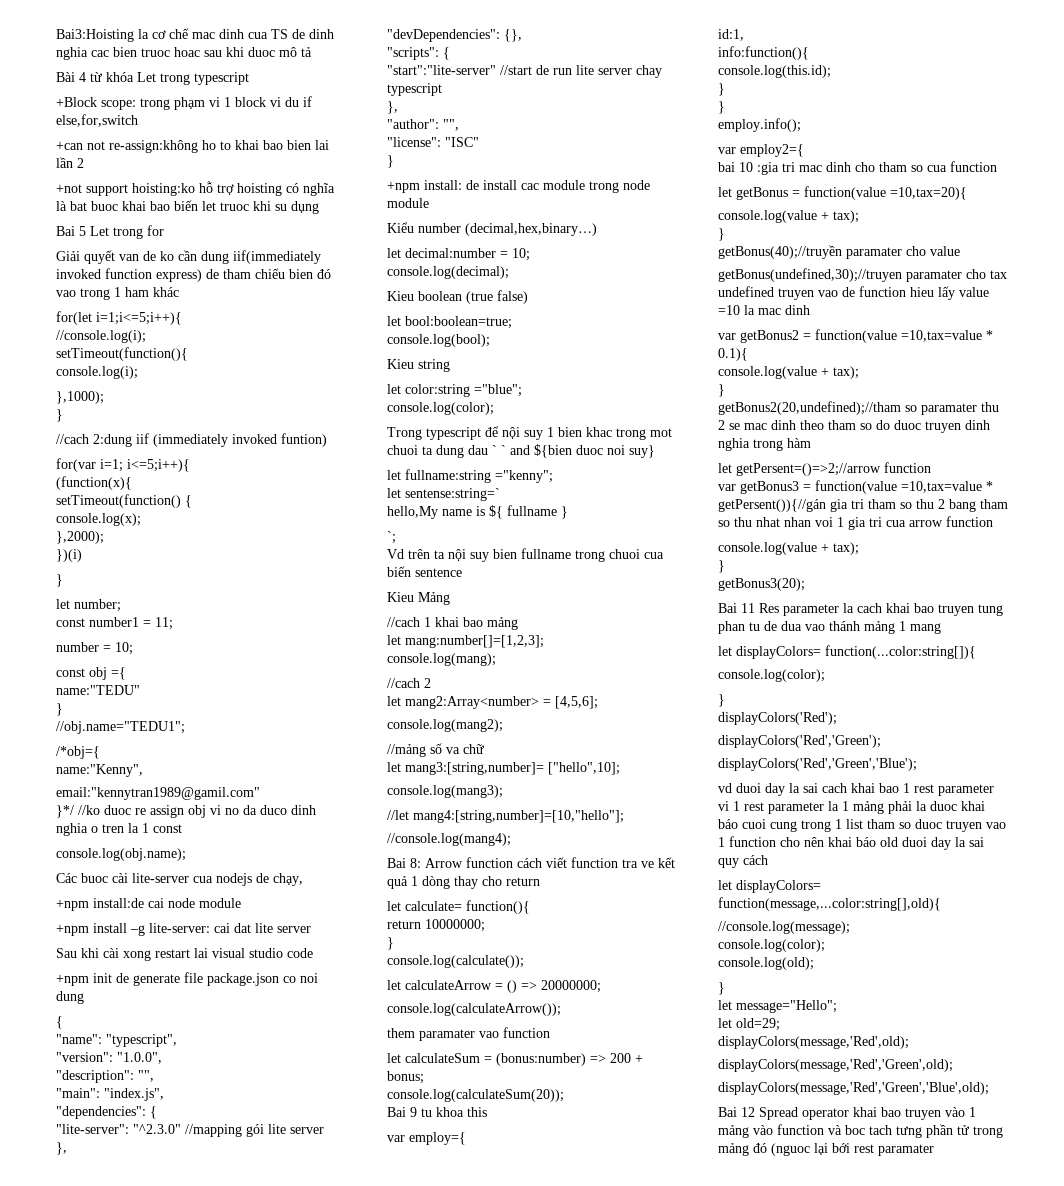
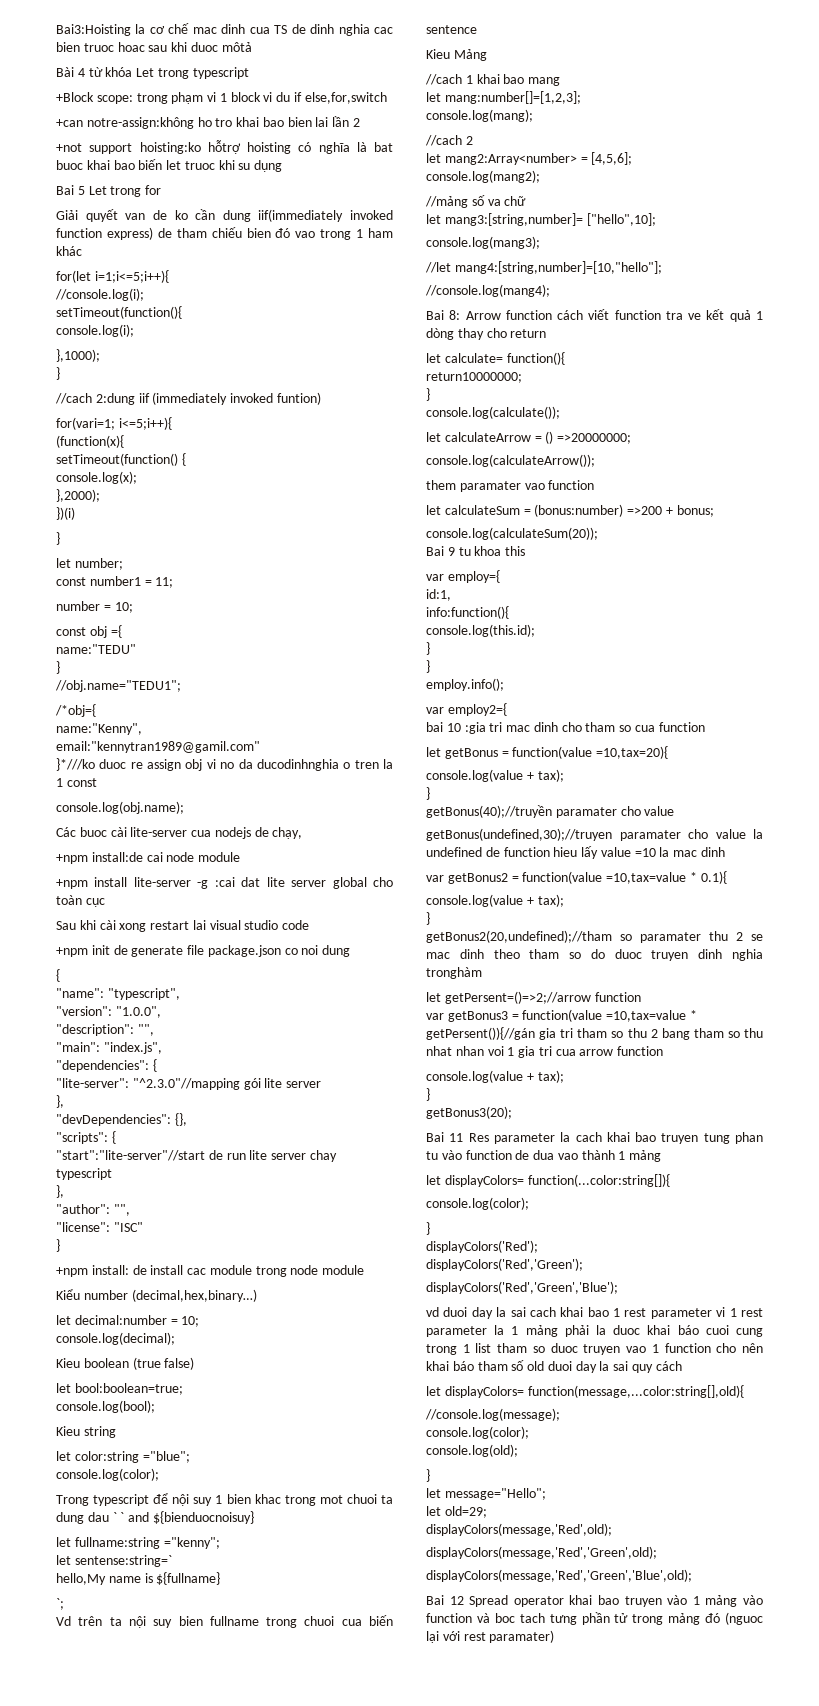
- Bai3:Hoisting la cơ chế mac dinh cua TS de dinh nghia cac bien truoc hoac sau khi duoc mô tả
+ Bai3:Hoisting la cơ chế mac dinh cua TS de dinh nghia cac bien truoc hoac sau khi duoc môtả
- +can not re-assign:không ho to khai bao bien lai lần 2
+ +can notre-assign:không ho tro khai bao bien lai lần 2
- +not support hoisting:ko hỗ trợ hoisting có nghĩa là bat buoc khai bao biến let truoc khi su dụng
+ +not support hoisting:ko hỗtrợ hoisting có nghĩa là bat buoc khai bao biến let truoc khi su dụng
- for(var i=1; i<=5;i++){
+ for(vari=1; i<=5;i++){
- }*/ //ko duoc re assign obj vi no da duco dinh nghia o tren la 1 const
+ }*///ko duoc re assign obj vi no da ducodinhnghia o tren la 1 const
- +npm install –g lite-server: cai dat lite server
+ +npm install lite-server -g :cai dat lite server global cho toàn cục
- "lite-server": "^2.3.0" //mapping gói lite server
+ "lite-server": "^2.3.0"//mapping gói lite server
- "start":"lite-server" //start de run lite server chay typescript
+ "start":"lite-server"//start de run lite server chay typescript
- Trong typescript để nội suy 1 bien khac trong mot chuoi ta dung dau ` ` and ${bien duoc noi suy}
+ Trong typescript để nội suy 1 bien khac trong mot chuoi ta dung dau ` ` and ${bienduocnoisuy}
- hello,My name is ${ fullname }
+ hello,My name is ${fullname}
- //cach 1 khai bao mảng
+ //cach 1 khai bao mang
- return 10000000;
+ return10000000;
- let calculateArrow = () => 20000000;
+ let calculateArrow = () =>20000000;
- let calculateSum = (bonus:number) => 200 + bonus;
+ let calculateSum = (bonus:number) =>200 + bonus;
- getBonus(undefined,30);//truyen paramater cho tax undefined truyen vao de function hieu lấy value =10 la mac dinh
+ getBonus(undefined,30);//truyen paramater cho value la undefined de function hieu lấy value =10 la mac dinh
- getBonus2(20,undefined);//tham so paramater thu 2 se mac dinh theo tham so do duoc truyen dinh nghia trong hàm
+ getBonus2(20,undefined);//tham so paramater thu 2 se mac dinh theo tham so do duoc truyen dinh nghia tronghàm
- Bai 11 Res parameter la cach khai bao truyen tung phan tu de dua vao thánh mảng 1 mang
+ Bai 11 Res parameter la cach khai bao truyen tung phan tu vào function de dua vao thành 1 mảng
- vd duoi day la sai cach khai bao 1 rest parameter vi 1 rest parameter la 1 mảng phải la duoc khai báo cuoi cung trong 1 list tham so duoc truyen vao 1 function cho nên khai báo old duoi day la sai quy cách
+ vd duoi day la sai cach khai bao 1 rest parameter vi 1 rest parameter la 1 mảng phải la duoc khai báo cuoi cung trong 1 list tham so duoc truyen vao 1 function cho nên khai báo tham số old duoi day la sai quy cách
- Bai 12 Spread operator khai bao truyen vào 1 mảng vào function và boc tach tưng phần tử trong mảng đó (nguoc lại bới rest paramater
+ Bai 12 Spread operator khai bao truyen vào 1 mảng vào function và boc tach tưng phần tử trong mảng đó (nguoc lại với rest paramater)

